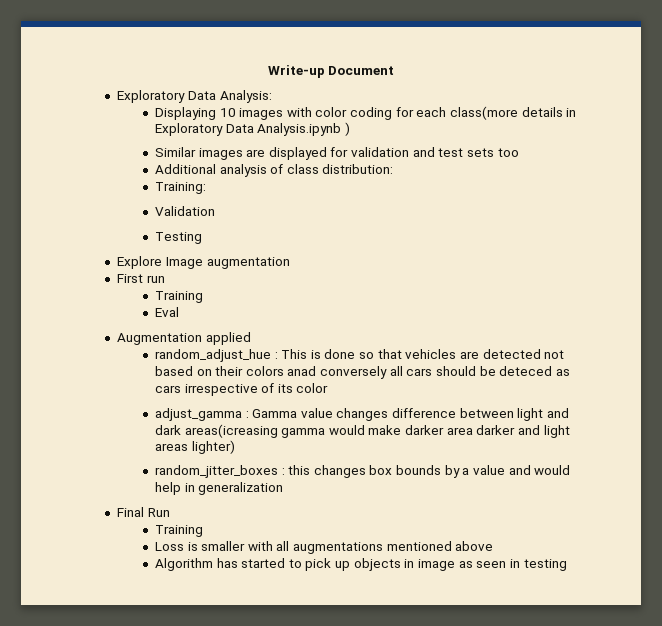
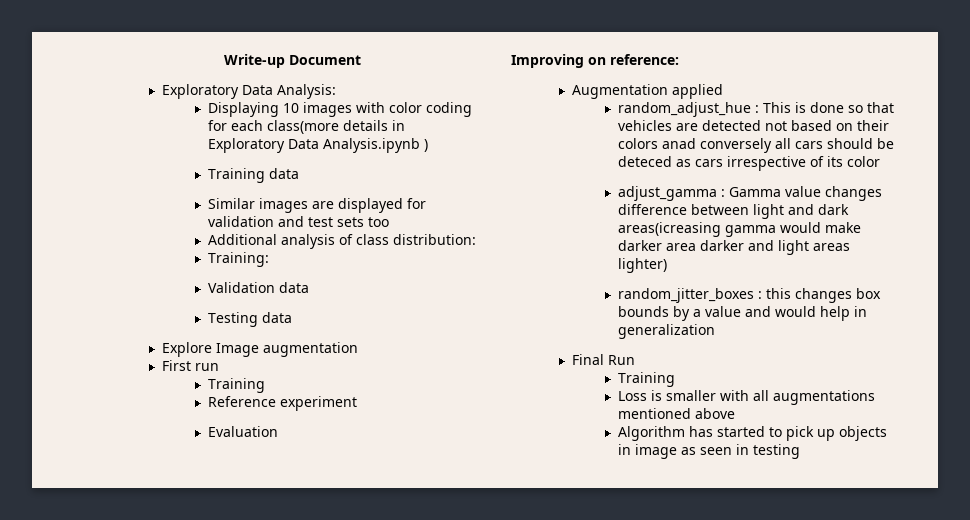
+ Training data
- Validation
+ Validation data
- Testing
+ Testing data
- Eval
+ Reference experiment
+ Evaluation
+ Improving on reference:

